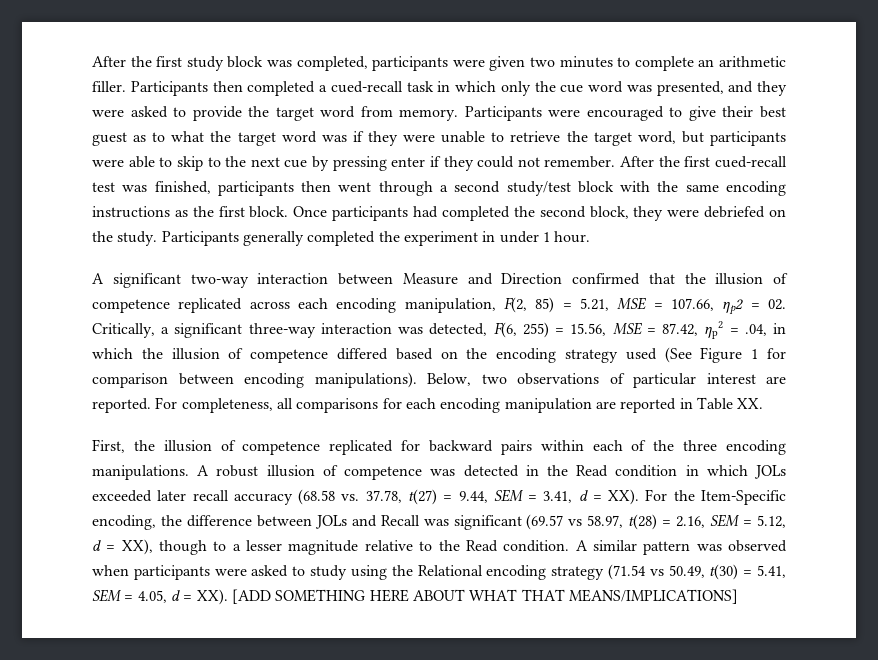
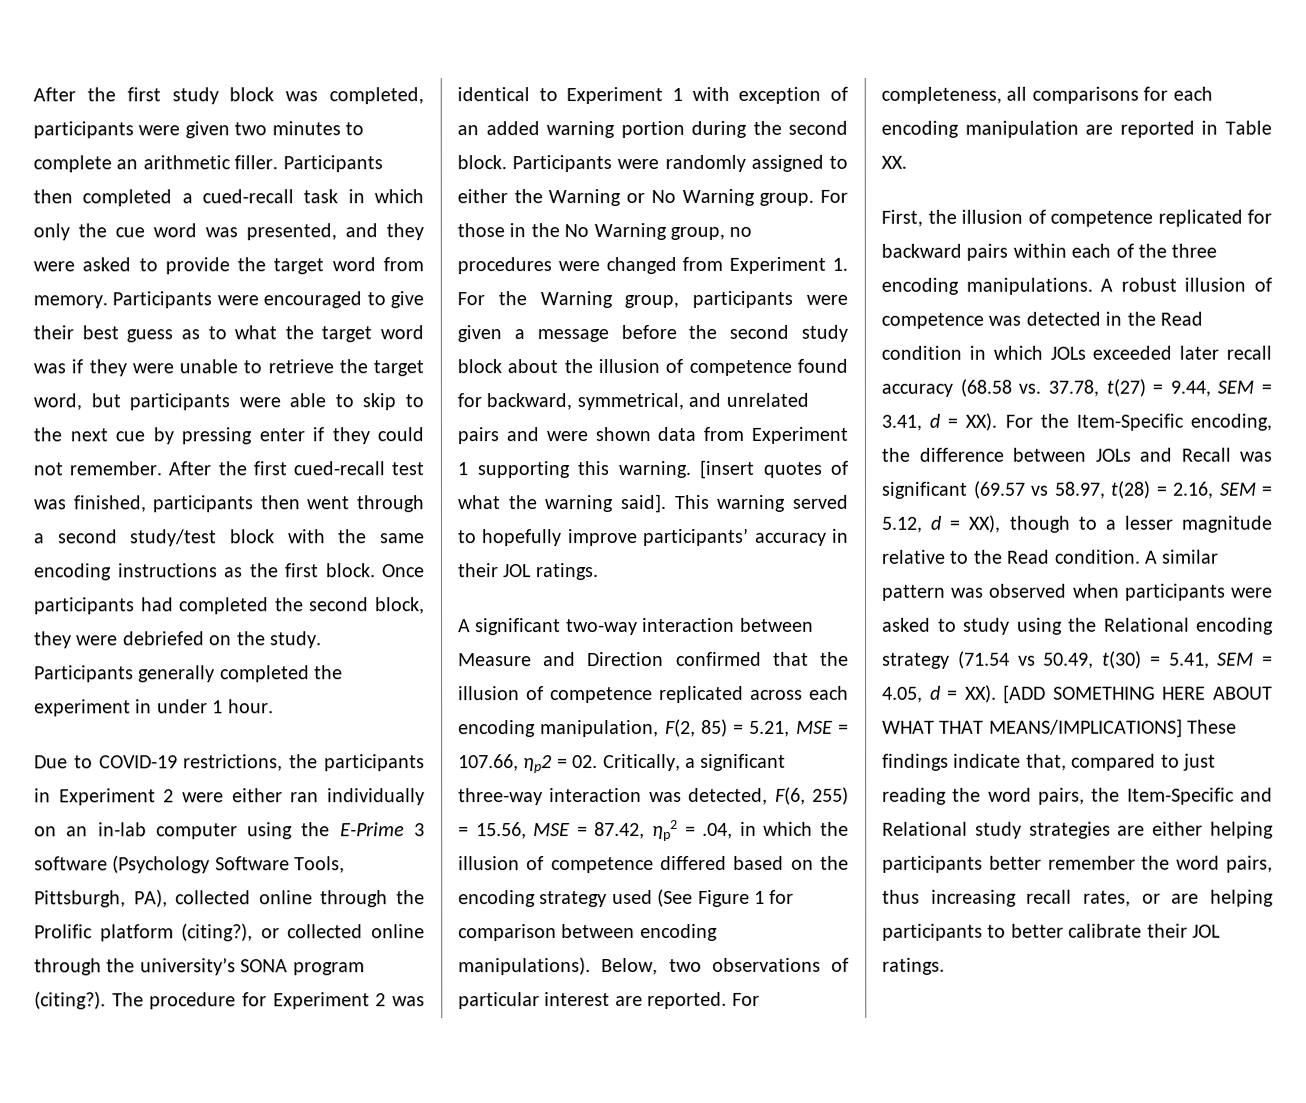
- Participants were encouraged to give their best guest as to what the target word was if they were unable to retrieve the target word, but participants were able to skip to the next cue by pressing enter if they could not remember.
+ Participants were encouraged to give their best guess as to what the target word was if they were unable to retrieve the target word, but participants were able to skip to the next cue by pressing enter if they could not remember.
+ Due to COVID-19 restrictions, the participants in Experiment 2 were either ran individually on an in-lab computer using the E-Prime 3 software (Psychology Software Tools, Pittsburgh, PA), collected online through the Prolific platform (citing?), or collected online through the university’s SONA program (citing?). The procedure for Experiment 2 was identical to Experiment 1 with exception of an added warning portion during the second block. Participants were randomly assigned to either the Warning or No Warning group. For those in the No Warning group, no procedures were changed from Experiment 1. For the Warning group, participants were given a message before the second study block about the illusion of competence found for backward, symmetrical, and unrelated pairs and were shown data from Experiment 1 supporting this warning. [insert quotes of what the warning said]. This warning served to hopefully improve participants’ accuracy in their JOL ratings.
- A similar pattern was observed when participants were asked to study using the Relational encoding strategy (71.54 vs 50.49, t(30) = 5.41, SEM = 4.05, d = XX). [ADD SOMETHING HERE ABOUT WHAT THAT MEANS/IMPLICATIONS]
+ A similar pattern was observed when participants were asked to study using the Relational encoding strategy (71.54 vs 50.49, t(30) = 5.41, SEM = 4.05, d = XX). [ADD SOMETHING HERE ABOUT WHAT THAT MEANS/IMPLICATIONS] These findings indicate that, compared to just reading the word pairs, the Item-Specific and Relational study strategies are either helping participants better remember the word pairs, thus increasing recall rates, or are helping participants to better calibrate their JOL ratings.

